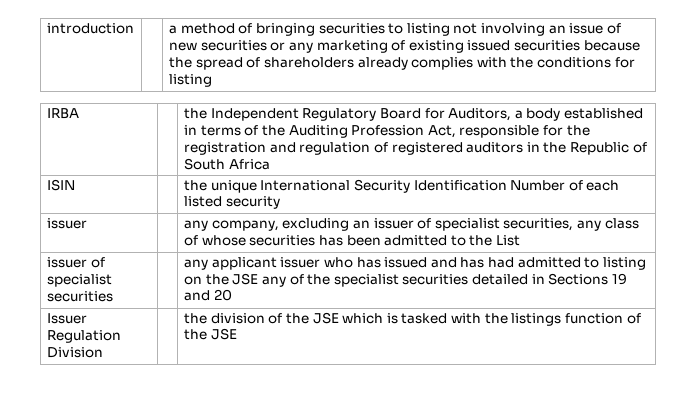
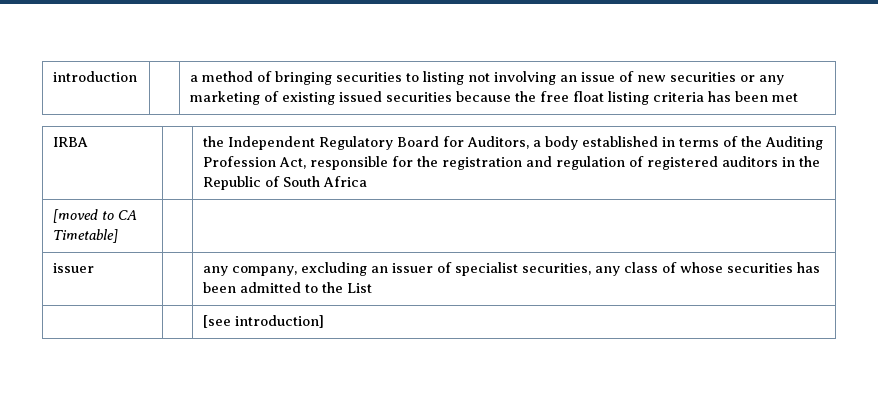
- introduction | | a method of bringing securities to listing not involving an issue of new securities or any marketing of existing issued securities because the spread of shareholders already complies with the conditions for listing
+ introduction | | a method of bringing securities to listing not involving an issue of new securities or any marketing of existing issued securities because the free float listing criteria has been met
- ISIN | | the unique International Security Identification Number of each listed security
+ [moved to CA Timetable] | |
- issuer of specialist securities | | any applicant issuer who has issued and has had admitted to listing on the JSE any of the specialist securities detailed in Sections 19 and 20
- Issuer Regulation Division | | the division of the JSE which is tasked with the listings function of the JSE
+ | | [see introduction]

